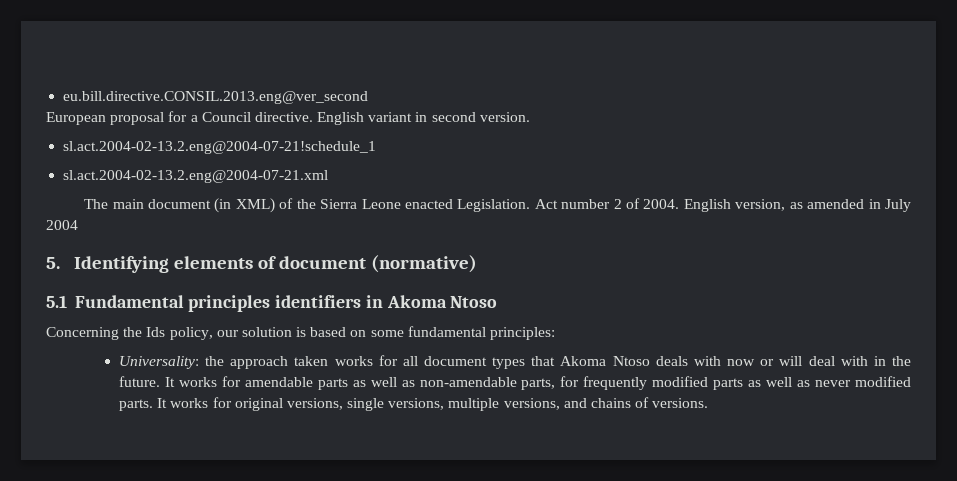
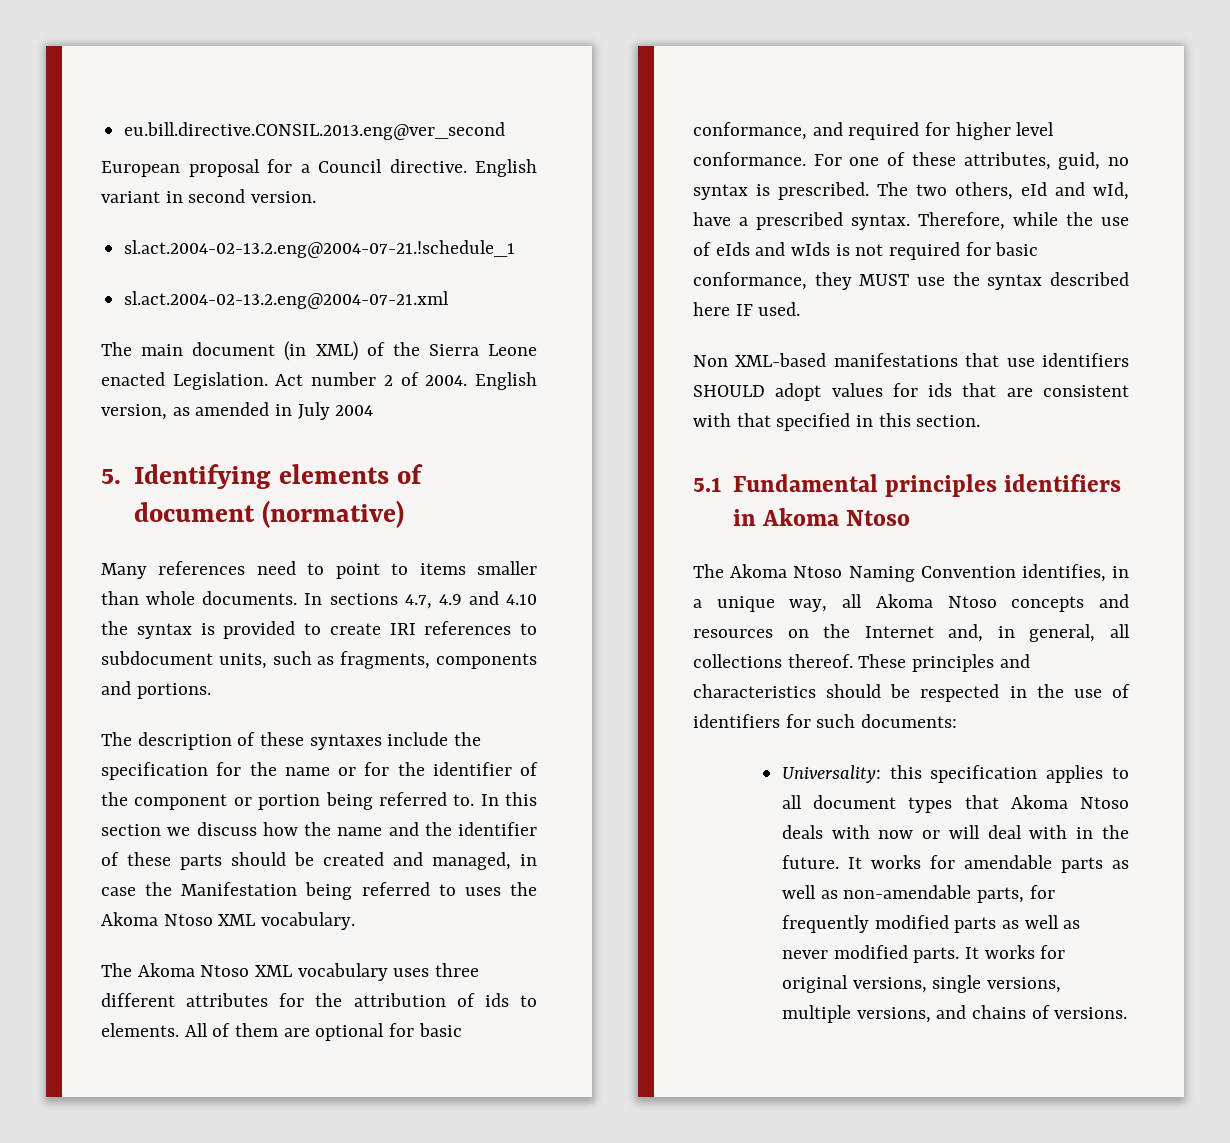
- sl.act.2004-02-13.2.eng@2004-07-21!schedule_1
+ sl.act.2004-02-13.2.eng@2004-07-21.!schedule_1
+ Many references need to point to items smaller than whole documents. In sections 4.7, 4.9 and 4.10 the syntax is provided to create IRI references to subdocument units, such as fragments, components and portions.
+ The description of these syntaxes include the specification for the name or for the identifier of the component or portion being referred to. In this section we discuss how the name and the identifier of these parts should be created and managed, in case the Manifestation being referred to uses the Akoma Ntoso XML vocabulary.
+ The Akoma Ntoso XML vocabulary uses three different attributes for the attribution of ids to elements. All of them are optional for basic conformance, and required for higher level conformance. For one of these attributes, guid, no syntax is prescribed. The two others, eId and wId, have a prescribed syntax. Therefore, while the use of eIds and wIds is not required for basic conformance, they MUST use the syntax described here IF used.
+ Non XML-based manifestations that use identifiers SHOULD adopt values for ids that are consistent with that specified in this section.
- Concerning the Ids policy, our solution is based on some fundamental principles:
- Universality: the approach taken works for all document types that Akoma Ntoso deals with now or will deal with in the future.
+ The Akoma Ntoso Naming Convention identifies, in a unique way, all Akoma Ntoso concepts and resources on the Internet and, in general, all collections thereof. These principles and characteristics should be respected in the use of identifiers for such documents:
+ Universality: this specification applies to all document types that Akoma Ntoso deals with now or will deal with in the future.

